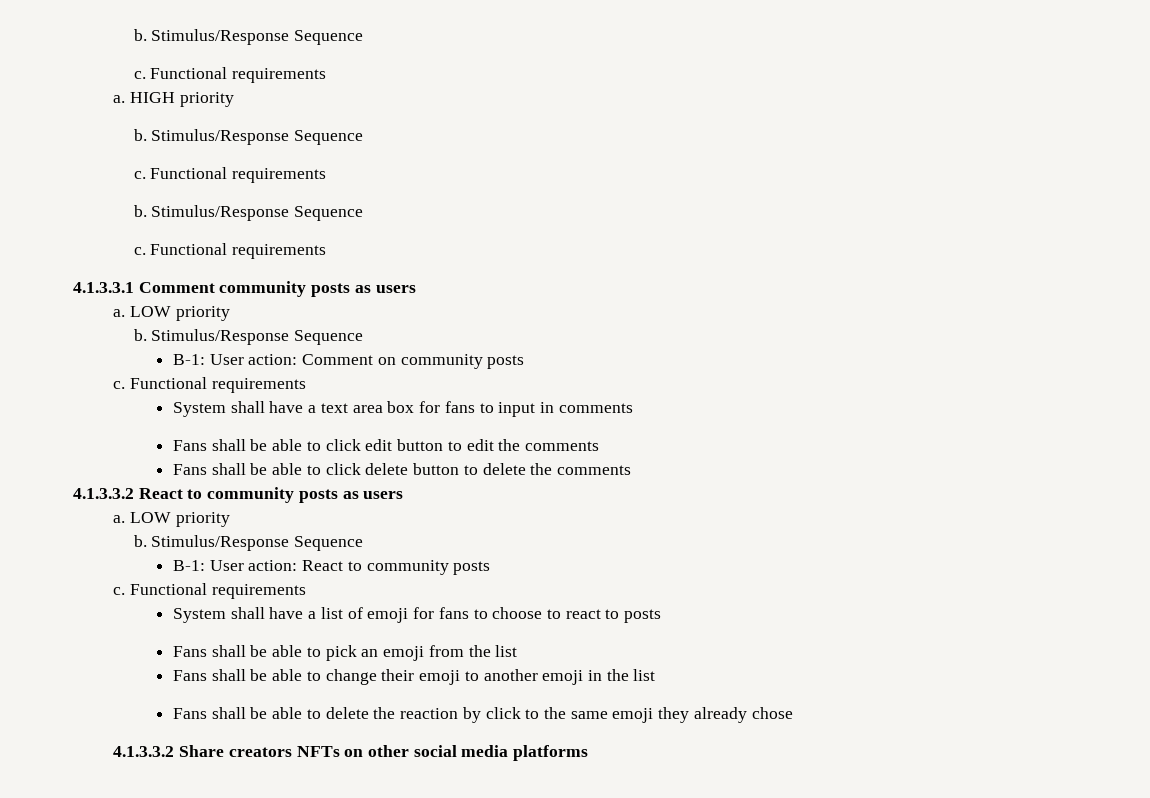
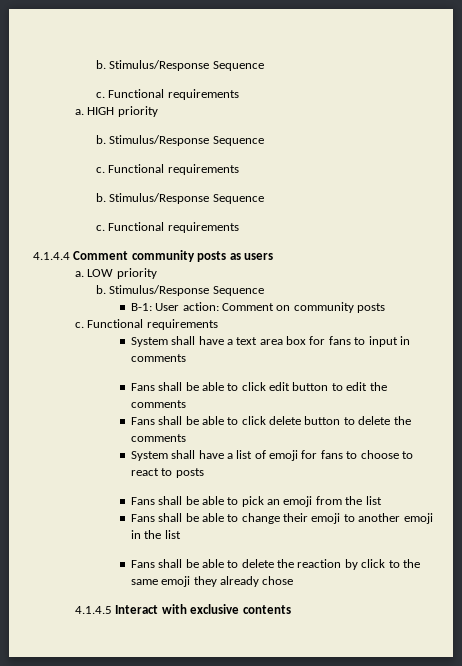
- 4.1.3.3.1 Comment community posts as users
+ 4.1.4.4 Comment community posts as users
- 4.1.3.3.2 React to community posts as users
- a. LOW priority
- b. Stimulus/Response Sequence
- B-1: User action: React to community posts
- c. Functional requirements
- 4.1.3.3.2 Share creators NFTs on other social media platforms
+ 4.1.4.5 Interact with exclusive contents

